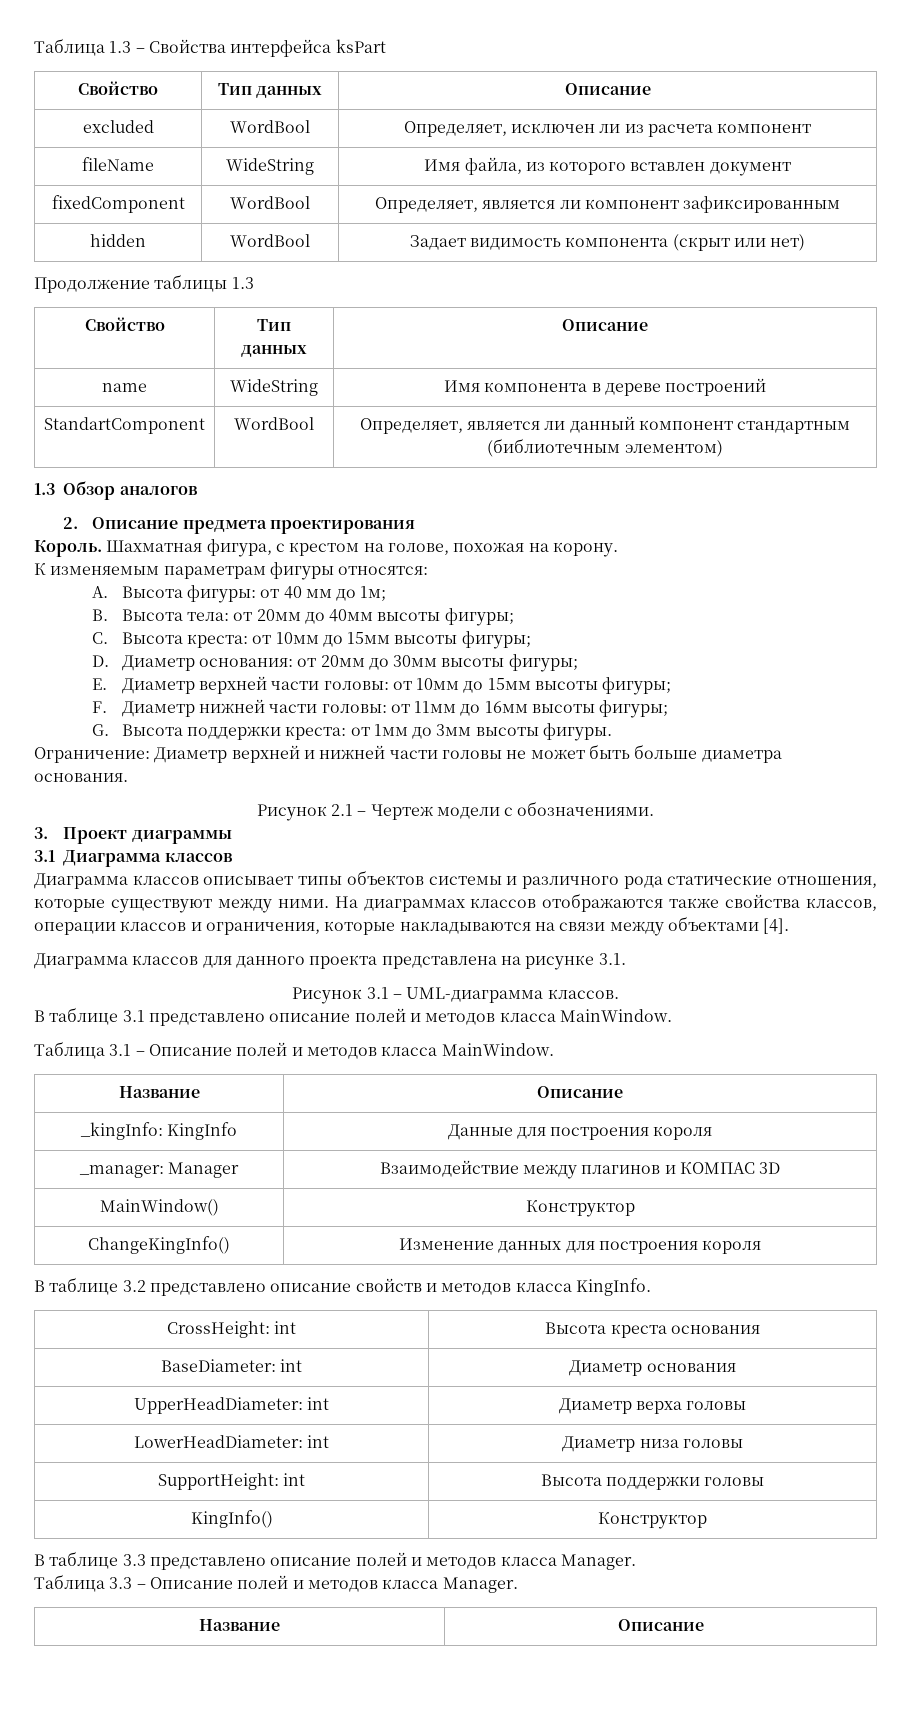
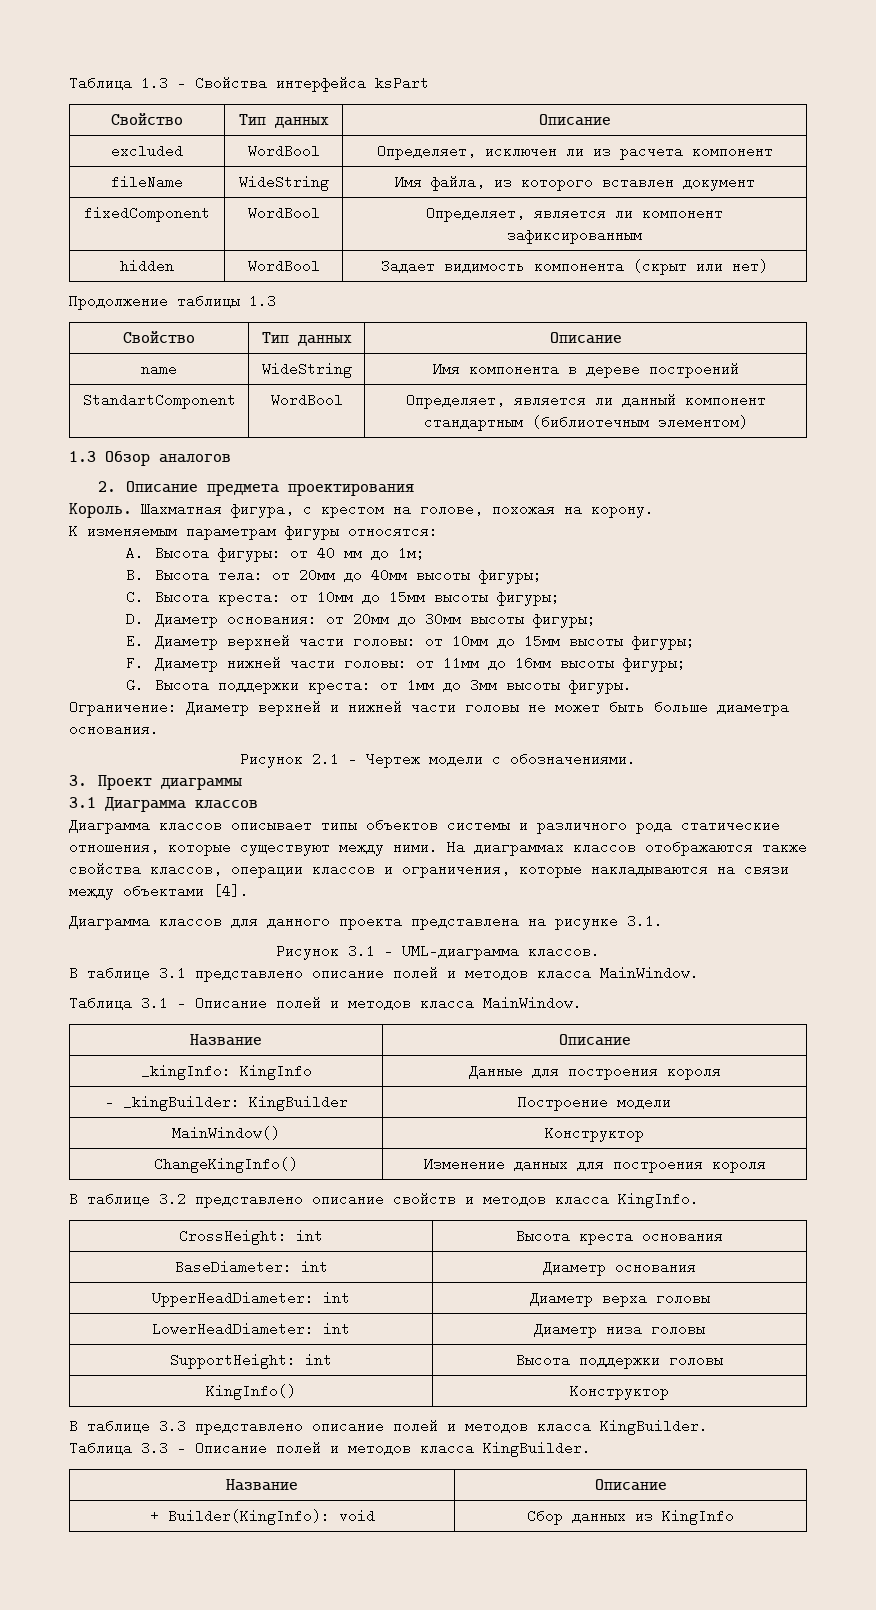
- _manager: Manager | Взаимодействие между плагинов и КОМПАС 3D
+ - _kingBuilder: KingBuilder | Построение модели
- В таблице 3.3 представлено описание полей и методов класса Manager.
+ В таблице 3.3 представлено описание полей и методов класса KingBuilder.
- Таблица 3.3 – Описание полей и методов класса Manager.
+ Таблица 3.3 – Описание полей и методов класса KingBuilder.
  Название | Описание
+ + Builder(KingInfo): void | Сбор данных из KingInfo

